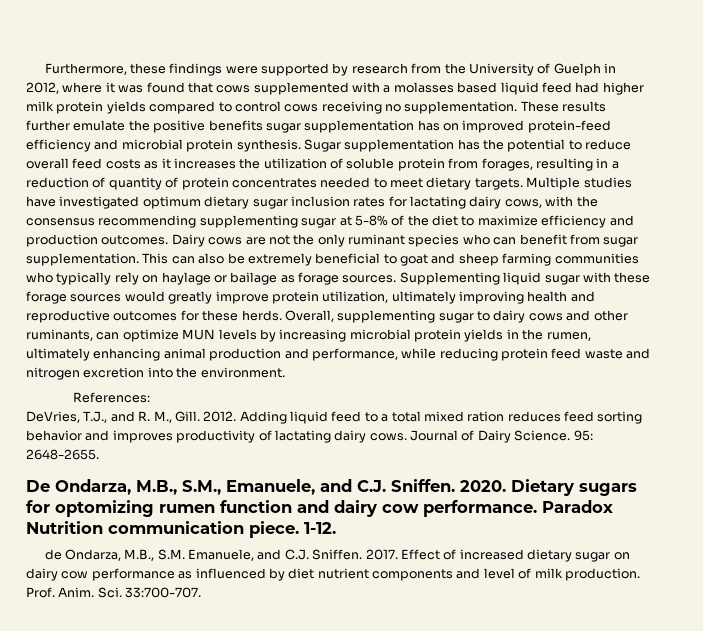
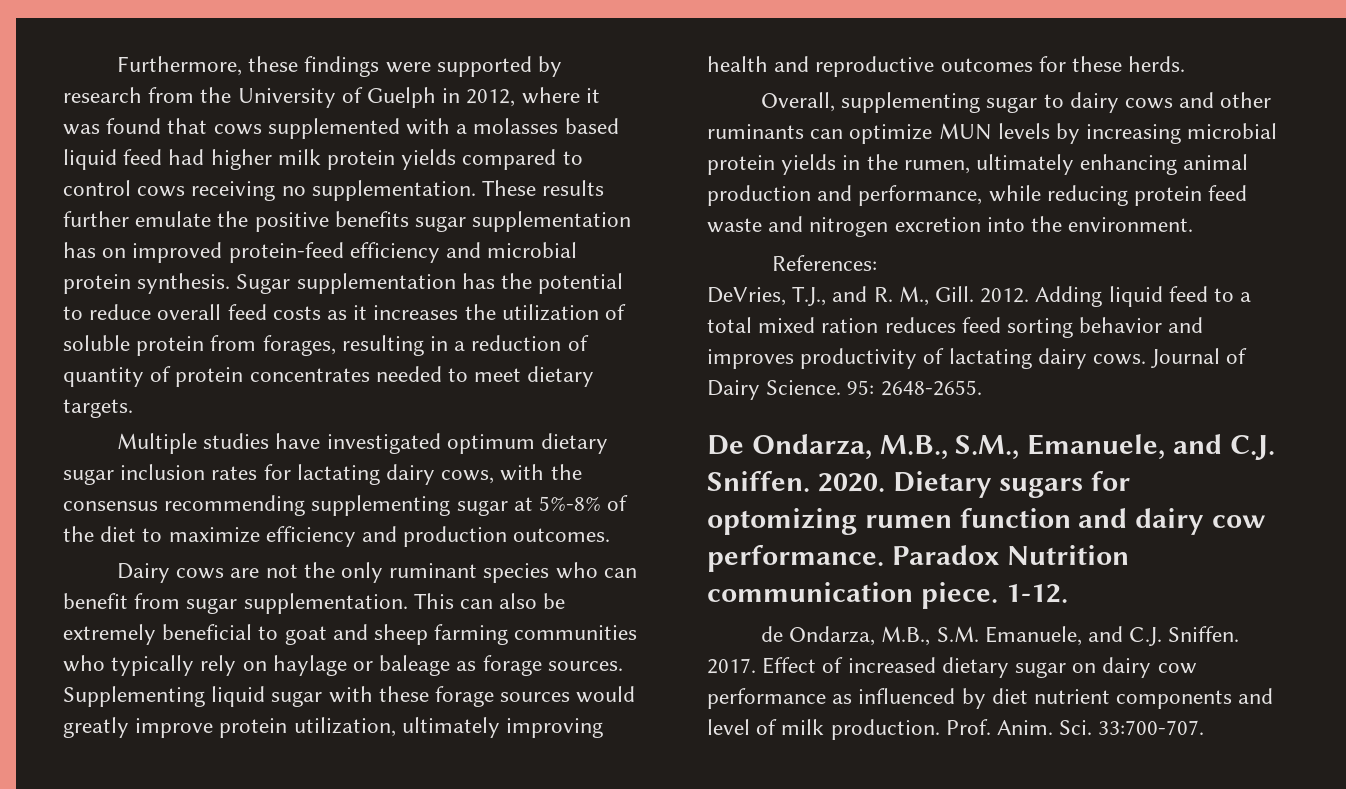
- Sugar supplementation has the potential to reduce overall feed costs as it increases the utilization of soluble protein from forages, resulting in a reduction of quantity of protein concentrates needed to meet dietary targets. Multiple studies have investigated optimum dietary sugar inclusion rates for lactating dairy cows, with the consensus recommending supplementing sugar at 5-8% of the diet to maximize efficiency and production outcomes. Dairy cows are not the only ruminant species who can benefit from sugar supplementation.
+ Sugar supplementation has the potential to reduce overall feed costs as it increases the utilization of soluble protein from forages, resulting in a reduction of quantity of protein concentrates needed to meet dietary targets.
+ Multiple studies have investigated optimum dietary sugar inclusion rates for lactating dairy cows, with the consensus recommending supplementing sugar at 5%-8% of the diet to maximize efficiency and production outcomes.
+ Dairy cows are not the only ruminant species who can benefit from sugar supplementation.
- This can also be extremely beneficial to goat and sheep farming communities who typically rely on haylage or bailage as forage sources.
+ This can also be extremely beneficial to goat and sheep farming communities who typically rely on haylage or baleage as forage sources.
- Supplementing liquid sugar with these forage sources would greatly improve protein utilization, ultimately improving health and reproductive outcomes for these herds. Overall, supplementing sugar to dairy cows and other ruminants, can optimize MUN levels by increasing microbial protein yields in the rumen, ultimately enhancing animal production and performance, while reducing protein feed waste and nitrogen excretion into the environment.
+ Supplementing liquid sugar with these forage sources would greatly improve protein utilization, ultimately improving health and reproductive outcomes for these herds.
+ Overall, supplementing sugar to dairy cows and other ruminants can optimize MUN levels by increasing microbial protein yields in the rumen, ultimately enhancing animal production and performance, while reducing protein feed waste and nitrogen excretion into the environment.

